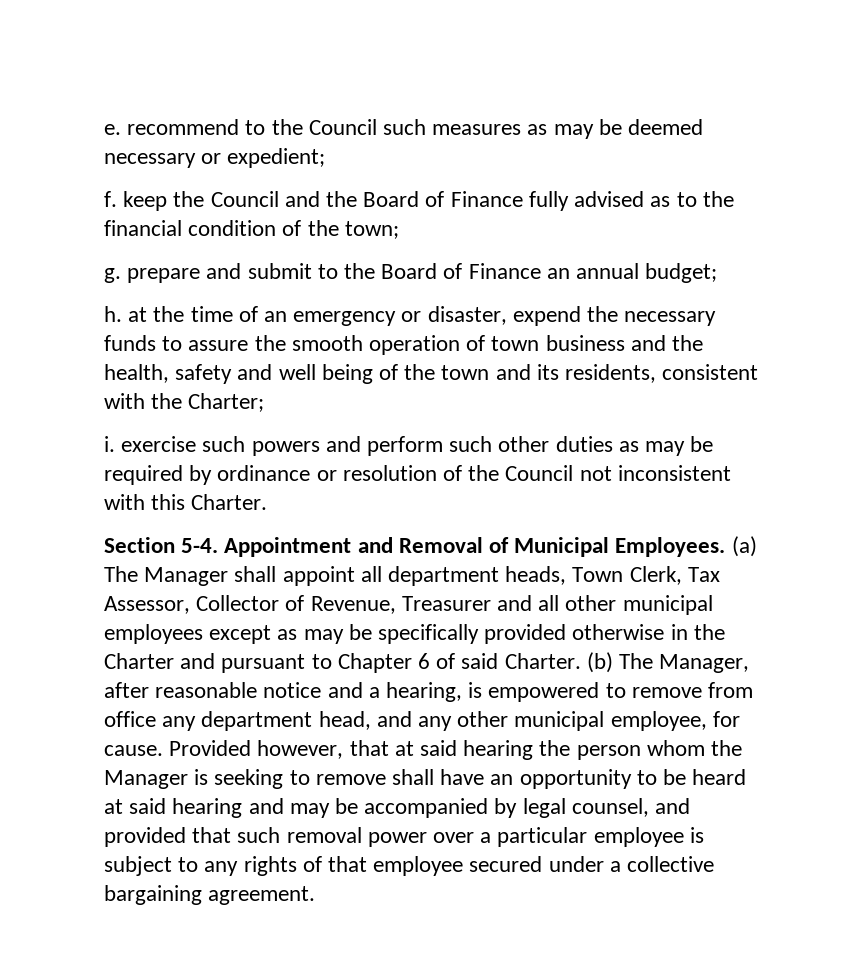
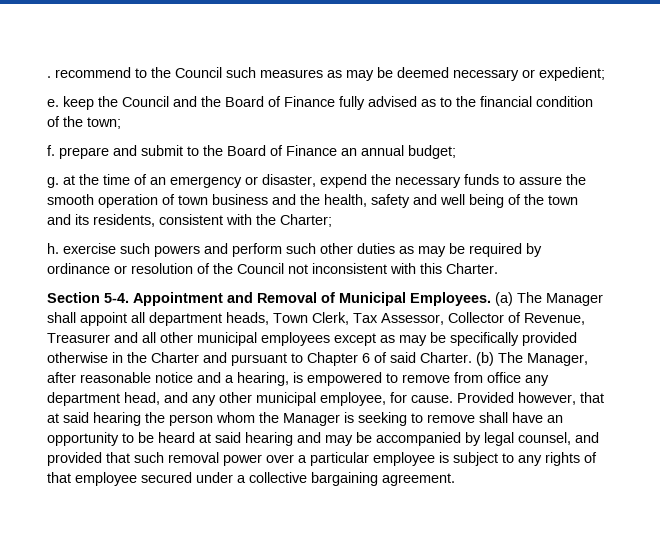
- e. recommend to the Council such measures as may be deemed necessary or expedient;
+ . recommend to the Council such measures as may be deemed necessary or expedient;
- f. keep the Council and the Board of Finance fully advised as to the financial condition of the town;
+ e. keep the Council and the Board of Finance fully advised as to the financial condition of the town;
- g. prepare and submit to the Board of Finance an annual budget;
+ f. prepare and submit to the Board of Finance an annual budget;
- h. at the time of an emergency or disaster, expend the necessary funds to assure the smooth operation of town business and the health, safety and well being of the town and its residents, consistent with the Charter;
+ g. at the time of an emergency or disaster, expend the necessary funds to assure the smooth operation of town business and the health, safety and well being of the town and its residents, consistent with the Charter;
- i. exercise such powers and perform such other duties as may be required by ordinance or resolution of the Council not inconsistent with this Charter.
+ h. exercise such powers and perform such other duties as may be required by ordinance or resolution of the Council not inconsistent with this Charter.

